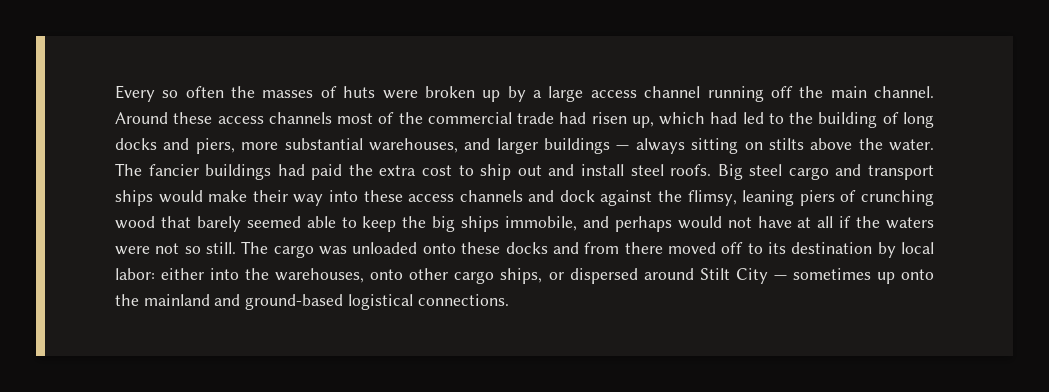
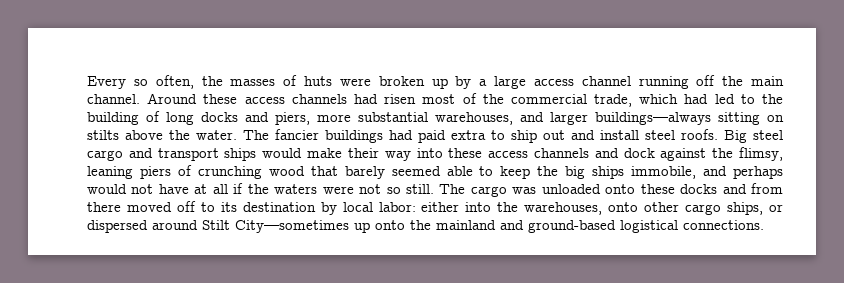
- Every so often the masses of huts were broken up by a large access channel running off the main channel.
+ Every so often, the masses of huts were broken up by a large access channel running off the main channel.
- Around these access channels most of the commercial trade had risen up, which had led to the building of long docks and piers, more substantial warehouses, and larger buildings — always sitting on stilts above the water.
+ Around these access channels had risen most of the commercial trade, which had led to the building of long docks and piers, more substantial warehouses, and larger buildings—always sitting on stilts above the water.
- The fancier buildings had paid the extra cost to ship out and install steel roofs.
+ The fancier buildings had paid extra to ship out and install steel roofs.
- The cargo was unloaded onto these docks and from there moved off to its destination by local labor: either into the warehouses, onto other cargo ships, or dispersed around Stilt City — sometimes up onto the mainland and ground-based logistical connections.
+ The cargo was unloaded onto these docks and from there moved off to its destination by local labor: either into the warehouses, onto other cargo ships, or dispersed around Stilt City—sometimes up onto the mainland and ground-based logistical connections.

